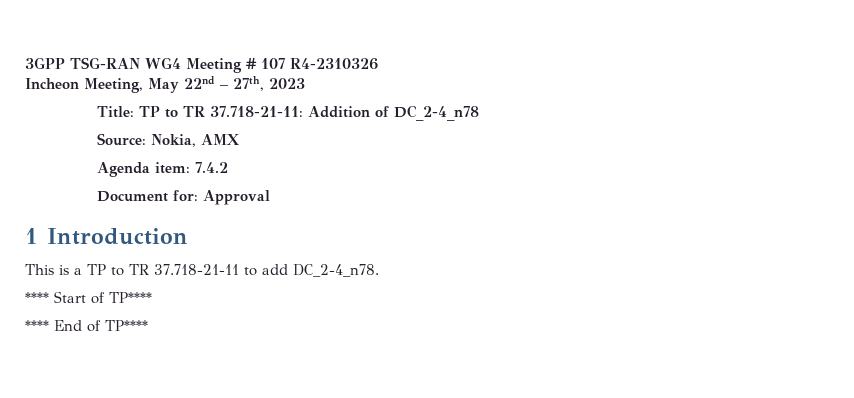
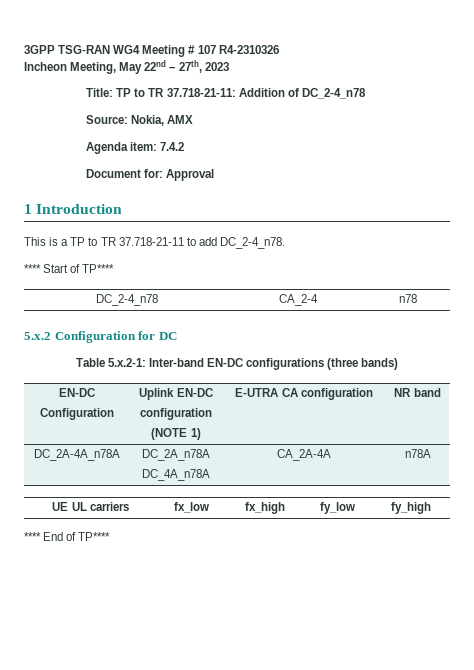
+ DC_2-4_n78 | CA_2-4 | n78
+ 5.x.2 Configuration for DC
+ Table 5.x.2-1: Inter-band EN-DC configurations (three bands)
+ EN-DC
+ Configuration | Uplink EN-DC
+ configuration
+ (NOTE 1) | E-UTRA CA configuration | NR band
+ DC_2A-4A_n78A | DC_2A_n78A
+ DC_4A_n78A | CA_2A-4A | n78A
+ UE UL carriers | fx_low | fx_high | fy_low | fy_high

